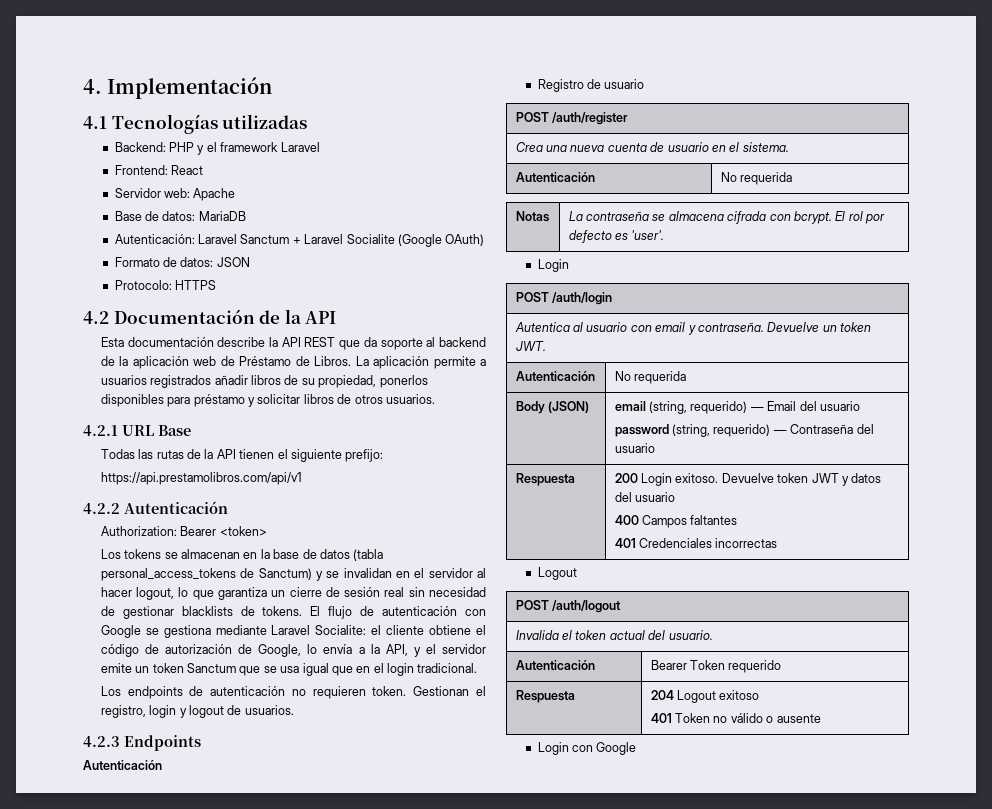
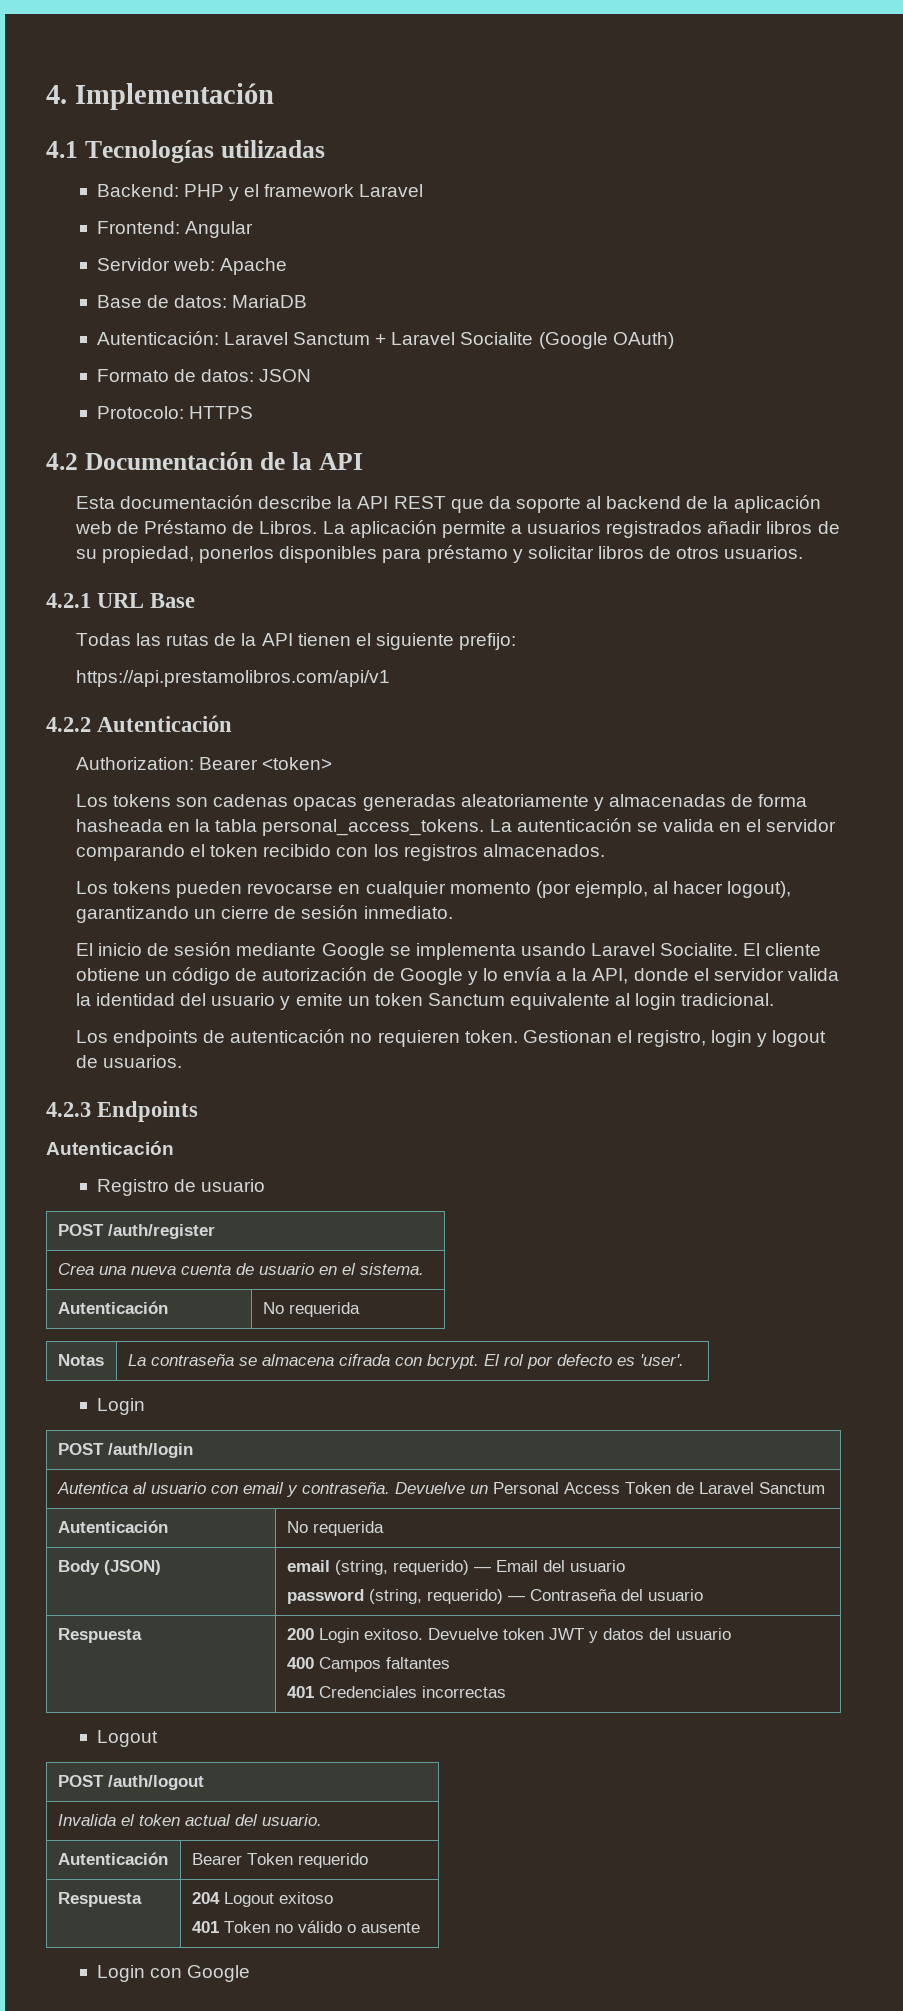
- Frontend: React
+ Frontend: Angular
- Los tokens se almacenan en la base de datos (tabla personal_access_tokens de Sanctum) y se invalidan en el servidor al hacer logout, lo que garantiza un cierre de sesión real sin necesidad de gestionar blacklists de tokens. El flujo de autenticación con Google se gestiona mediante Laravel Socialite: el cliente obtiene el código de autorización de Google, lo envía a la API, y el servidor emite un token Sanctum que se usa igual que en el login tradicional.
+ Los tokens son cadenas opacas generadas aleatoriamente y almacenadas de forma hasheada en la tabla personal_access_tokens. La autenticación se valida en el servidor comparando el token recibido con los registros almacenados.
+ Los tokens pueden revocarse en cualquier momento (por ejemplo, al hacer logout), garantizando un cierre de sesión inmediato.
+ El inicio de sesión mediante Google se implementa usando Laravel Socialite. El cliente obtiene un código de autorización de Google y lo envía a la API, donde el servidor valida la identidad del usuario y emite un token Sanctum equivalente al login tradicional.
- Autentica al usuario con email y contraseña. Devuelve un token JWT.
+ Autentica al usuario con email y contraseña. Devuelve un Personal Access Token de Laravel Sanctum

